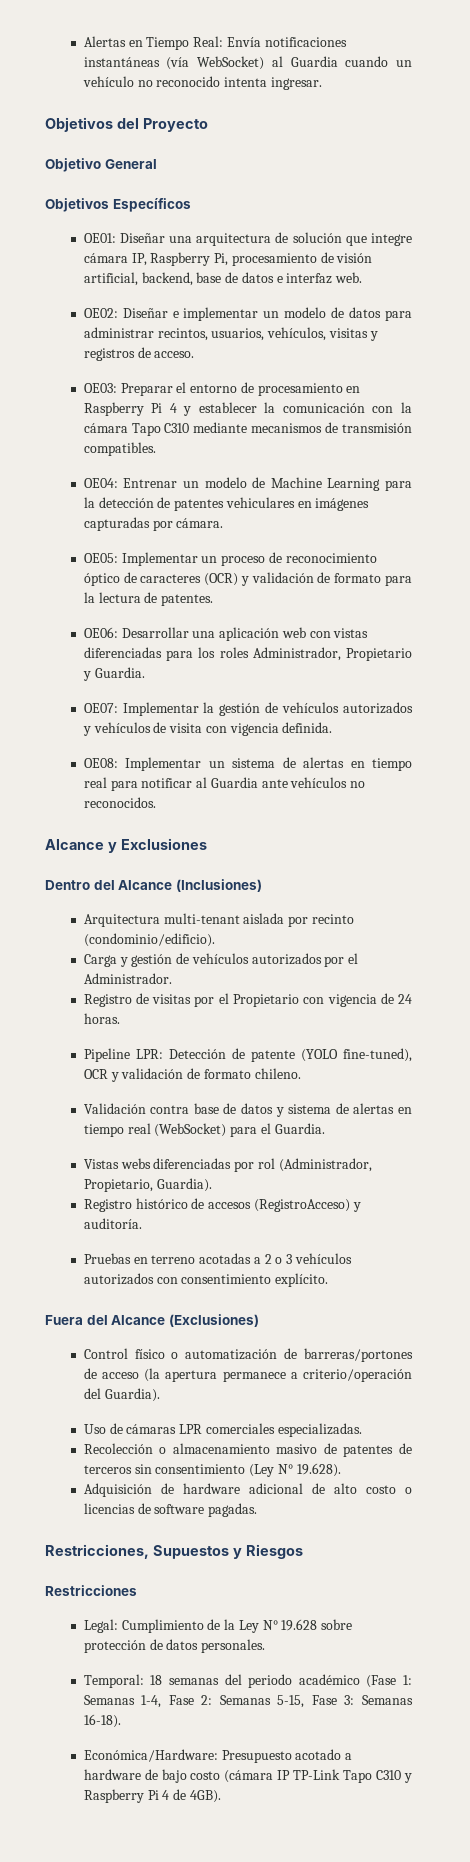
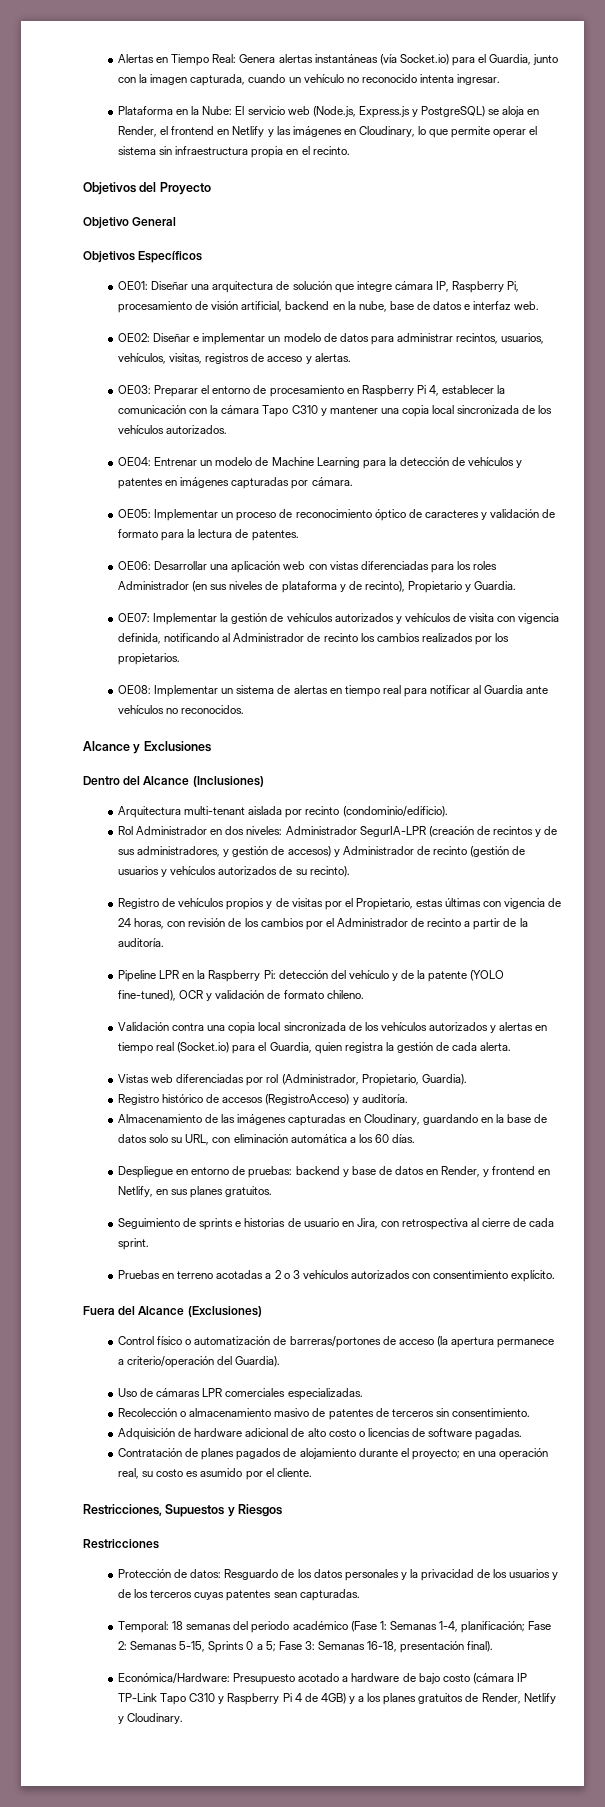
- Alertas en Tiempo Real: Envía notificaciones instantáneas (vía WebSocket) al Guardia cuando un vehículo no reconocido intenta ingresar.
+ Alertas en Tiempo Real: Genera alertas instantáneas (vía Socket.io) para el Guardia, junto con la imagen capturada, cuando un vehículo no reconocido intenta ingresar.
+ Plataforma en la Nube: El servicio web (Node.js, Express.js y PostgreSQL) se aloja en Render, el frontend en Netlify y las imágenes en Cloudinary, lo que permite operar el sistema sin infraestructura propia en el recinto.
- OE01: Diseñar una arquitectura de solución que integre cámara IP, Raspberry Pi, procesamiento de visión artificial, backend, base de datos e interfaz web.
+ OE01: Diseñar una arquitectura de solución que integre cámara IP, Raspberry Pi, procesamiento de visión artificial, backend en la nube, base de datos e interfaz web.
- OE02: Diseñar e implementar un modelo de datos para administrar recintos, usuarios, vehículos, visitas y registros de acceso.
+ OE02: Diseñar e implementar un modelo de datos para administrar recintos, usuarios, vehículos, visitas, registros de acceso y alertas.
- OE03: Preparar el entorno de procesamiento en Raspberry Pi 4 y establecer la comunicación con la cámara Tapo C310 mediante mecanismos de transmisión compatibles.
+ OE03: Preparar el entorno de procesamiento en Raspberry Pi 4, establecer la comunicación con la cámara Tapo C310 y mantener una copia local sincronizada de los vehículos autorizados.
- OE04: Entrenar un modelo de Machine Learning para la detección de patentes vehiculares en imágenes capturadas por cámara.
+ OE04: Entrenar un modelo de Machine Learning para la detección de vehículos y patentes en imágenes capturadas por cámara.
- OE05: Implementar un proceso de reconocimiento óptico de caracteres (OCR) y validación de formato para la lectura de patentes.
+ OE05: Implementar un proceso de reconocimiento óptico de caracteres y validación de formato para la lectura de patentes.
- OE06: Desarrollar una aplicación web con vistas diferenciadas para los roles Administrador, Propietario y Guardia.
+ OE06: Desarrollar una aplicación web con vistas diferenciadas para los roles Administrador (en sus niveles de plataforma y de recinto), Propietario y Guardia.
- OE07: Implementar la gestión de vehículos autorizados y vehículos de visita con vigencia definida.
+ OE07: Implementar la gestión de vehículos autorizados y vehículos de visita con vigencia definida, notificando al Administrador de recinto los cambios realizados por los propietarios.
- Carga y gestión de vehículos autorizados por el Administrador.
- Registro de visitas por el Propietario con vigencia de 24 horas.
- Pipeline LPR: Detección de patente (YOLO fine-tuned), OCR y validación de formato chileno.
+ Rol Administrador en dos niveles: Administrador SegurIA-LPR (creación de recintos y de sus administradores, y gestión de accesos) y Administrador de recinto (gestión de usuarios y vehículos autorizados de su recinto).
+ Registro de vehículos propios y de visitas por el Propietario, estas últimas con vigencia de 24 horas, con revisión de los cambios por el Administrador de recinto a partir de la auditoría.
+ Pipeline LPR en la Raspberry Pi: detección del vehículo y de la patente (YOLO fine-tuned), OCR y validación de formato chileno.
- Validación contra base de datos y sistema de alertas en tiempo real (WebSocket) para el Guardia.
+ Validación contra una copia local sincronizada de los vehículos autorizados y alertas en tiempo real (Socket.io) para el Guardia, quien registra la gestión de cada alerta.
- Vistas webs diferenciadas por rol (Administrador, Propietario, Guardia).
+ Vistas web diferenciadas por rol (Administrador, Propietario, Guardia).
+ Almacenamiento de las imágenes capturadas en Cloudinary, guardando en la base de datos solo su URL, con eliminación automática a los 60 días.
+ Despliegue en entorno de pruebas: backend y base de datos en Render, y frontend en Netlify, en sus planes gratuitos.
+ Seguimiento de sprints e historias de usuario en Jira, con retrospectiva al cierre de cada sprint.
- Recolección o almacenamiento masivo de patentes de terceros sin consentimiento (Ley N° 19.628).
+ Recolección o almacenamiento masivo de patentes de terceros sin consentimiento.
+ Contratación de planes pagados de alojamiento durante el proyecto; en una operación real, su costo es asumido por el cliente.
- Legal: Cumplimiento de la Ley N° 19.628 sobre protección de datos personales.
+ Protección de datos: Resguardo de los datos personales y la privacidad de los usuarios y de los terceros cuyas patentes sean capturadas.
- Temporal: 18 semanas del periodo académico (Fase 1: Semanas 1-4, Fase 2: Semanas 5-15, Fase 3: Semanas 16-18).
+ Temporal: 18 semanas del periodo académico (Fase 1: Semanas 1-4, planificación; Fase 2: Semanas 5-15, Sprints 0 a 5; Fase 3: Semanas 16-18, presentación final).
- Económica/Hardware: Presupuesto acotado a hardware de bajo costo (cámara IP TP-Link Tapo C310 y Raspberry Pi 4 de 4GB).
+ Económica/Hardware: Presupuesto acotado a hardware de bajo costo (cámara IP TP-Link Tapo C310 y Raspberry Pi 4 de 4GB) y a los planes gratuitos de Render, Netlify y Cloudinary.

